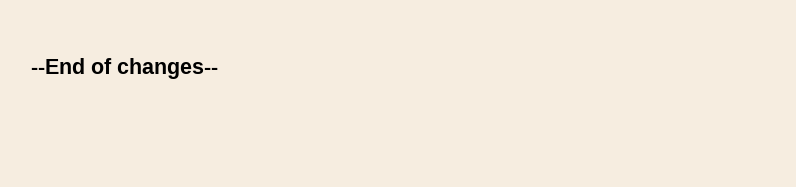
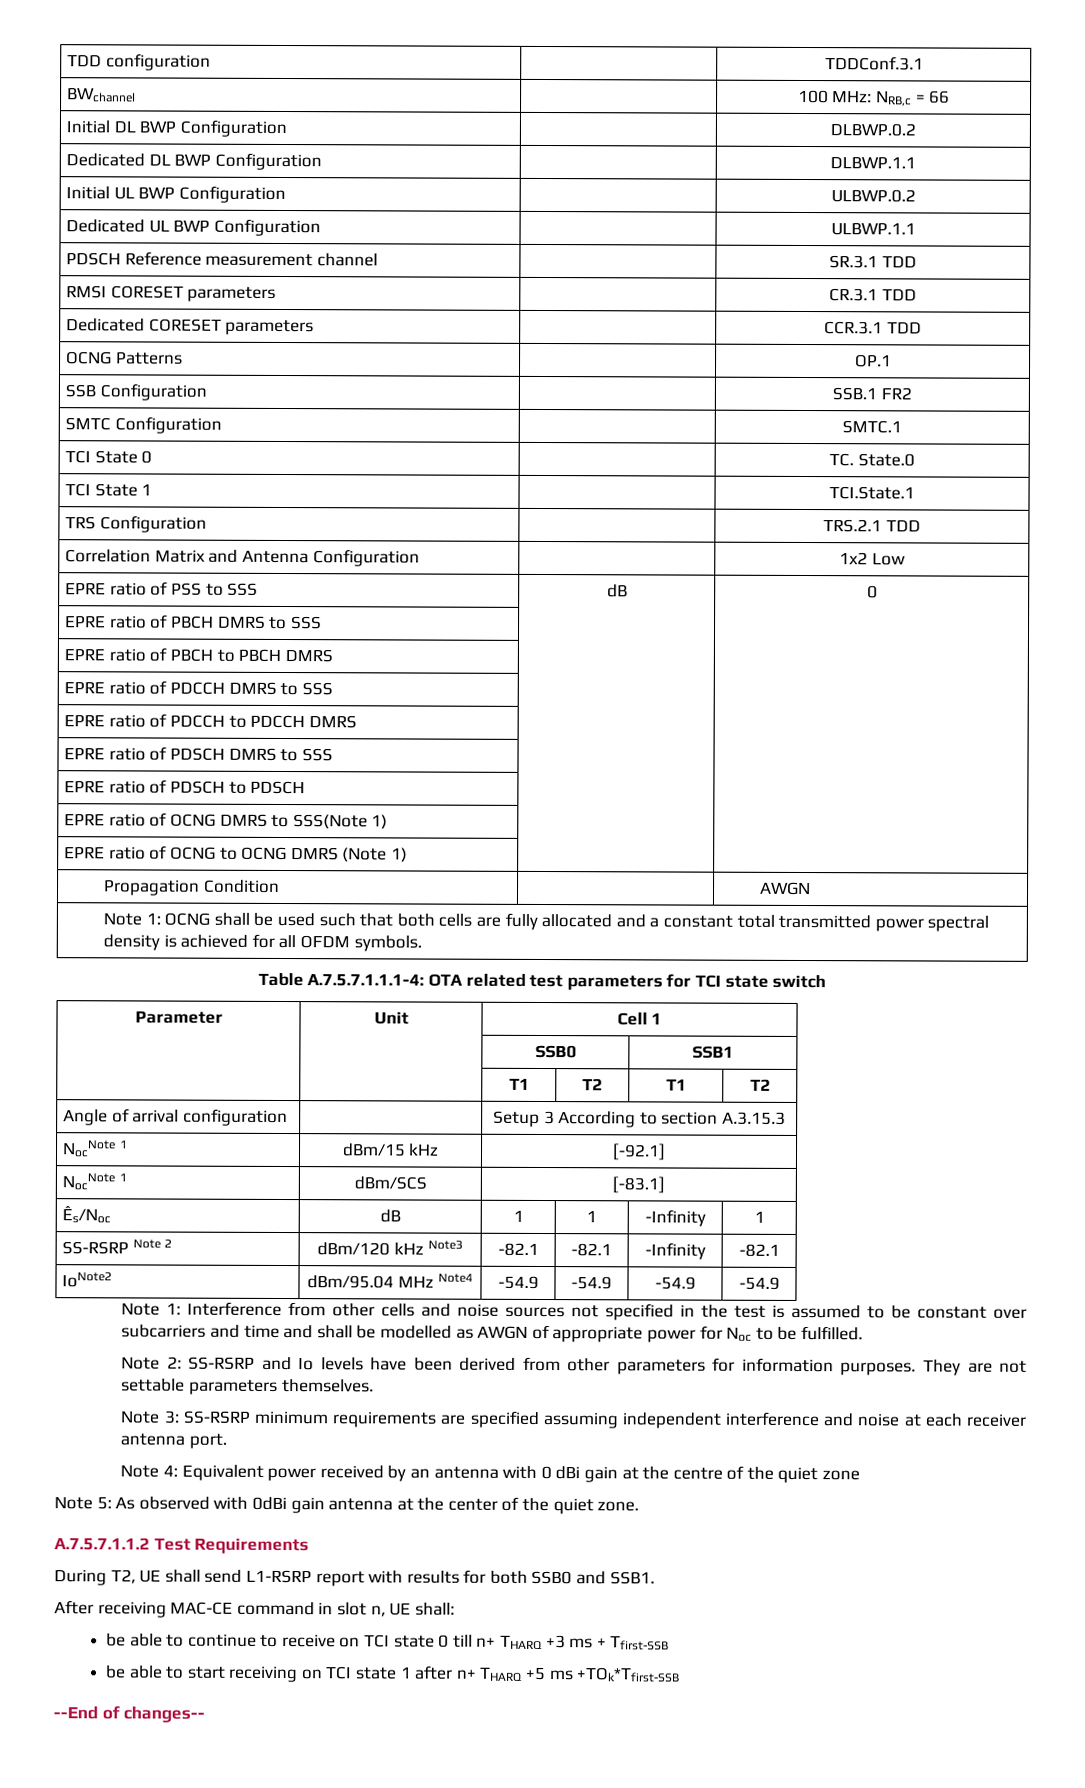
+ TDD configuration | | TDDConf.3.1
+ BWchannel | | 100 MHz: NRB,c = 66
+ Initial DL BWP Configuration | | DLBWP.0.2
+ Dedicated DL BWP Configuration | | DLBWP.1.1
+ Initial UL BWP Configuration | | ULBWP.0.2
+ Dedicated UL BWP Configuration | | ULBWP.1.1
+ PDSCH Reference measurement channel | | SR.3.1 TDD
+ RMSI CORESET parameters | | CR.3.1 TDD
+ Dedicated CORESET parameters | | CCR.3.1 TDD
+ OCNG Patterns | | OP.1
+ SSB Configuration | | SSB.1 FR2
+ SMTC Configuration | | SMTC.1
+ TCI State 0 | | TC. State.0
+ TCI State 1 | | TCI.State.1
+ TRS Configuration | | TRS.2.1 TDD
+ Correlation Matrix and Antenna Configuration | | 1x2 Low
+ EPRE ratio of PSS to SSS | dB | 0
+ EPRE ratio of PBCH DMRS to SSS | |
+ EPRE ratio of PBCH to PBCH DMRS | |
+ EPRE ratio of PDCCH DMRS to SSS | |
+ EPRE ratio of PDCCH to PDCCH DMRS | |
+ EPRE ratio of PDSCH DMRS to SSS | |
+ EPRE ratio of PDSCH to PDSCH | |
+ EPRE ratio of OCNG DMRS to SSS(Note 1) | |
+ EPRE ratio of OCNG to OCNG DMRS (Note 1) | |
+ Propagation Condition | | AWGN
+ Note 1: OCNG shall be used such that both cells are fully allocated and a constant total transmitted power spectral density is achieved for all OFDM symbols.
+ Table A.7.5.7.1.1.1-4: OTA related test parameters for TCI state switch
+ Parameter | Unit | Cell 1
+ | | SSB0 | SSB1
+ | | T1 | T2 | T1 | T2
+ Angle of arrival configuration | | Setup 3 According to section A.3.15.3
+ NocNote 1 | dBm/15 kHz | [-92.1]
+ NocNote 1 | dBm/SCS | [-83.1]
+ Ês/Noc | dB | 1 | 1 | -Infinity | 1
+ SS-RSRP Note 2 | dBm/120 kHz Note3 | -82.1 | -82.1 | -Infinity | -82.1
+ IoNote2 | dBm/95.04 MHz Note4 | -54.9 | -54.9 | -54.9 | -54.9
+ Note 1: Interference from other cells and noise sources not specified in the test is assumed to be constant over subcarriers and time and shall be modelled as AWGN of appropriate power for Noc to be fulfilled.
+ Note 2: SS-RSRP and Io levels have been derived from other parameters for information purposes. They are not settable parameters themselves.
+ Note 3: SS-RSRP minimum requirements are specified assuming independent interference and noise at each receiver antenna port.
+ Note 4: Equivalent power received by an antenna with 0 dBi gain at the centre of the quiet zone
+ Note 5: As observed with 0dBi gain antenna at the center of the quiet zone.
+ A.7.5.7.1.1.2 Test Requirements
+ During T2, UE shall send L1-RSRP report with results for both SSB0 and SSB1.
+ After receiving MAC-CE command in slot n, UE shall:
+ be able to continue to receive on TCI state 0 till n+ THARQ +3 ms + Tfirst-SSB
+ be able to start receiving on TCI state 1 after n+ THARQ +5 ms +TOk*Tfirst-SSB

